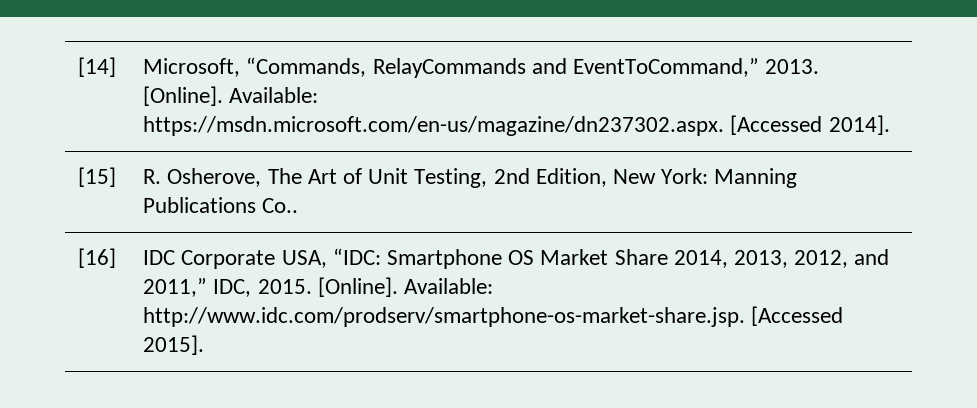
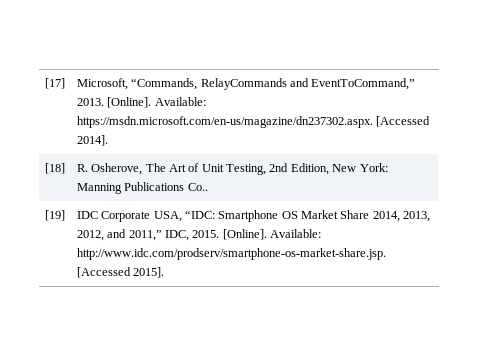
- [14] | Microsoft, “Commands, RelayCommands and EventToCommand,” 2013. [Online]. Available: https://msdn.microsoft.com/en-us/magazine/dn237302.aspx. [Accessed 2014].
+ [17] | Microsoft, “Commands, RelayCommands and EventToCommand,” 2013. [Online]. Available: https://msdn.microsoft.com/en-us/magazine/dn237302.aspx. [Accessed 2014].
- [15] | R. Osherove, The Art of Unit Testing, 2nd Edition, New York: Manning Publications Co..
+ [18] | R. Osherove, The Art of Unit Testing, 2nd Edition, New York: Manning Publications Co..
- [16] | IDC Corporate USA, “IDC: Smartphone OS Market Share 2014, 2013, 2012, and 2011,” IDC, 2015. [Online]. Available: http://www.idc.com/prodserv/smartphone-os-market-share.jsp. [Accessed 2015].
+ [19] | IDC Corporate USA, “IDC: Smartphone OS Market Share 2014, 2013, 2012, and 2011,” IDC, 2015. [Online]. Available: http://www.idc.com/prodserv/smartphone-os-market-share.jsp. [Accessed 2015].

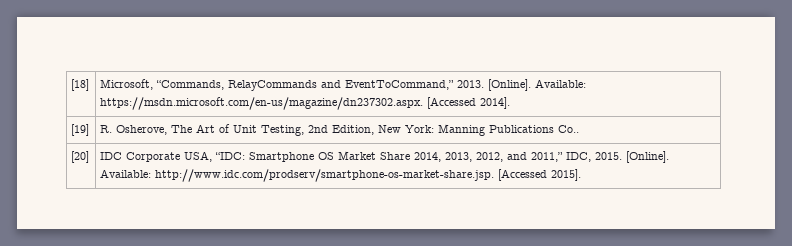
- [17] | Microsoft, “Commands, RelayCommands and EventToCommand,” 2013. [Online]. Available: https://msdn.microsoft.com/en-us/magazine/dn237302.aspx. [Accessed 2014].
+ [18] | Microsoft, “Commands, RelayCommands and EventToCommand,” 2013. [Online]. Available: https://msdn.microsoft.com/en-us/magazine/dn237302.aspx. [Accessed 2014].
- [18] | R. Osherove, The Art of Unit Testing, 2nd Edition, New York: Manning Publications Co..
+ [19] | R. Osherove, The Art of Unit Testing, 2nd Edition, New York: Manning Publications Co..
- [19] | IDC Corporate USA, “IDC: Smartphone OS Market Share 2014, 2013, 2012, and 2011,” IDC, 2015. [Online]. Available: http://www.idc.com/prodserv/smartphone-os-market-share.jsp. [Accessed 2015].
+ [20] | IDC Corporate USA, “IDC: Smartphone OS Market Share 2014, 2013, 2012, and 2011,” IDC, 2015. [Online]. Available: http://www.idc.com/prodserv/smartphone-os-market-share.jsp. [Accessed 2015].

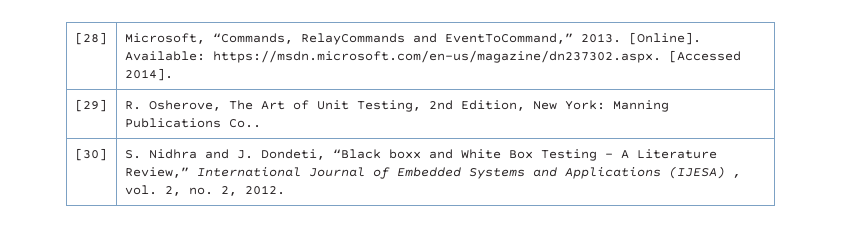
- [18] | Microsoft, “Commands, RelayCommands and EventToCommand,” 2013. [Online]. Available: https://msdn.microsoft.com/en-us/magazine/dn237302.aspx. [Accessed 2014].
+ [28] | Microsoft, “Commands, RelayCommands and EventToCommand,” 2013. [Online]. Available: https://msdn.microsoft.com/en-us/magazine/dn237302.aspx. [Accessed 2014].
- [19] | R. Osherove, The Art of Unit Testing, 2nd Edition, New York: Manning Publications Co..
+ [29] | R. Osherove, The Art of Unit Testing, 2nd Edition, New York: Manning Publications Co..
- [20] | IDC Corporate USA, “IDC: Smartphone OS Market Share 2014, 2013, 2012, and 2011,” IDC, 2015. [Online]. Available: http://www.idc.com/prodserv/smartphone-os-market-share.jsp. [Accessed 2015].
+ [30] | S. Nidhra and J. Dondeti, “Black boxx and White Box Testing - A Literature Review,” International Journal of Embedded Systems and Applications (IJESA) , vol. 2, no. 2, 2012.

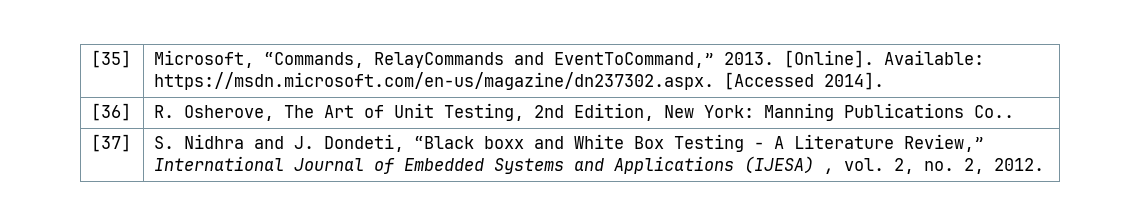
- [28] | Microsoft, “Commands, RelayCommands and EventToCommand,” 2013. [Online]. Available: https://msdn.microsoft.com/en-us/magazine/dn237302.aspx. [Accessed 2014].
+ [35] | Microsoft, “Commands, RelayCommands and EventToCommand,” 2013. [Online]. Available: https://msdn.microsoft.com/en-us/magazine/dn237302.aspx. [Accessed 2014].
- [29] | R. Osherove, The Art of Unit Testing, 2nd Edition, New York: Manning Publications Co..
+ [36] | R. Osherove, The Art of Unit Testing, 2nd Edition, New York: Manning Publications Co..
- [30] | S. Nidhra and J. Dondeti, “Black boxx and White Box Testing - A Literature Review,” International Journal of Embedded Systems and Applications (IJESA) , vol. 2, no. 2, 2012.
+ [37] | S. Nidhra and J. Dondeti, “Black boxx and White Box Testing - A Literature Review,” International Journal of Embedded Systems and Applications (IJESA) , vol. 2, no. 2, 2012.

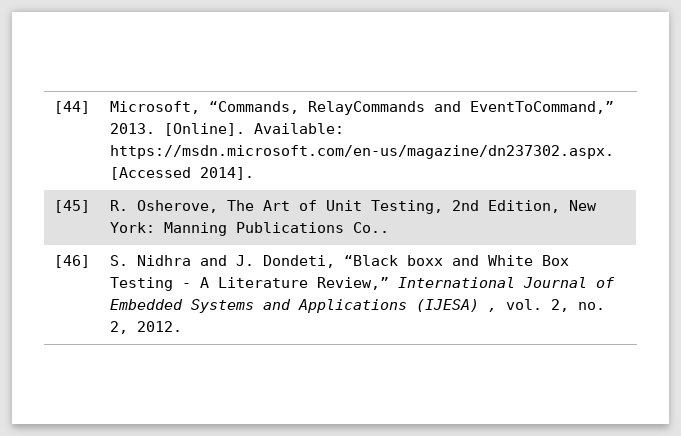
- [35] | Microsoft, “Commands, RelayCommands and EventToCommand,” 2013. [Online]. Available: https://msdn.microsoft.com/en-us/magazine/dn237302.aspx. [Accessed 2014].
+ [44] | Microsoft, “Commands, RelayCommands and EventToCommand,” 2013. [Online]. Available: https://msdn.microsoft.com/en-us/magazine/dn237302.aspx. [Accessed 2014].
- [36] | R. Osherove, The Art of Unit Testing, 2nd Edition, New York: Manning Publications Co..
+ [45] | R. Osherove, The Art of Unit Testing, 2nd Edition, New York: Manning Publications Co..
- [37] | S. Nidhra and J. Dondeti, “Black boxx and White Box Testing - A Literature Review,” International Journal of Embedded Systems and Applications (IJESA) , vol. 2, no. 2, 2012.
+ [46] | S. Nidhra and J. Dondeti, “Black boxx and White Box Testing - A Literature Review,” International Journal of Embedded Systems and Applications (IJESA) , vol. 2, no. 2, 2012.

